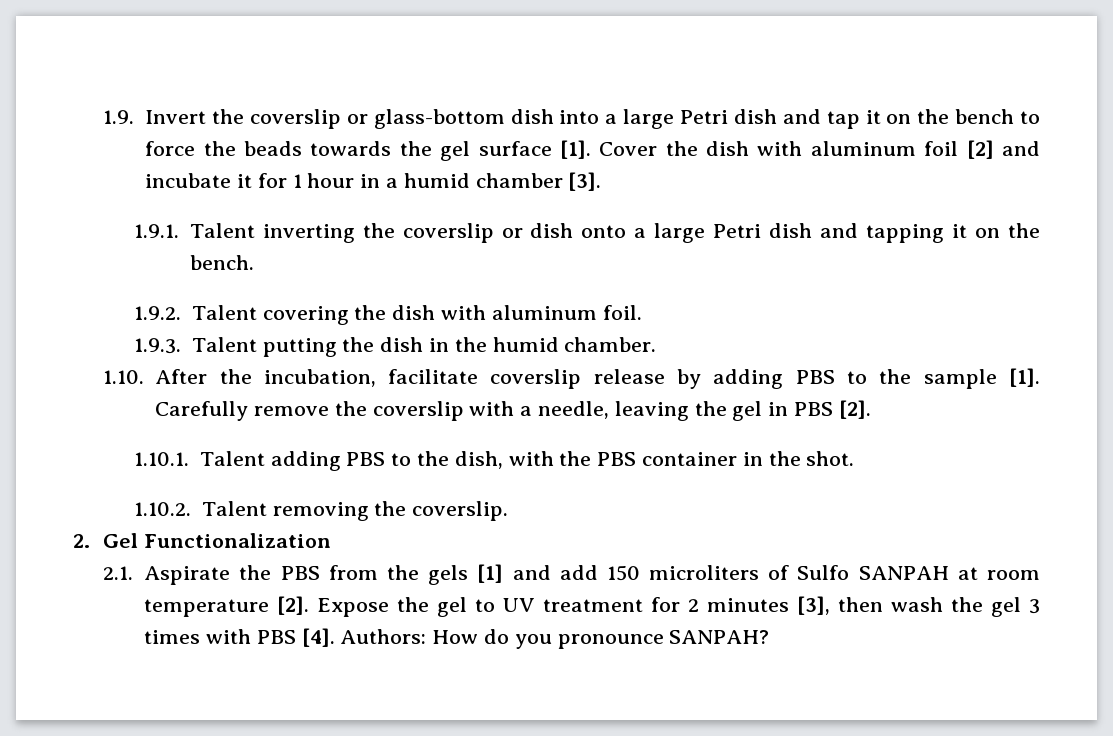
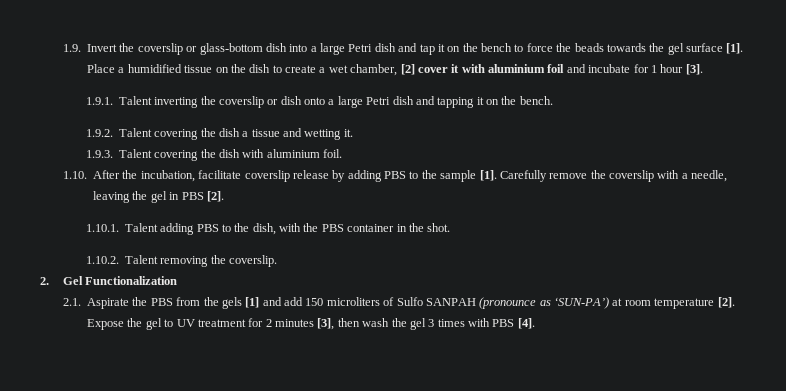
- Cover the dish with aluminum foil [2] and incubate it for 1 hour in a humid chamber [3].
+ Place a humidified tissue on the dish to create a wet chamber, [2] cover it with aluminium foil and incubate for 1 hour [3].
- 1.9.2. Talent covering the dish with aluminum foil.
+ 1.9.2. Talent covering the dish a tissue and wetting it.
- 1.9.3. Talent putting the dish in the humid chamber.
+ 1.9.3. Talent covering the dish with aluminium foil.
- 2.1. Aspirate the PBS from the gels [1] and add 150 microliters of Sulfo SANPAH at room temperature [2].
+ 2.1. Aspirate the PBS from the gels [1] and add 150 microliters of Sulfo SANPAH (pronounce as ‘SUN-PA’) at room temperature [2].
- Authors: How do you pronounce SANPAH?

